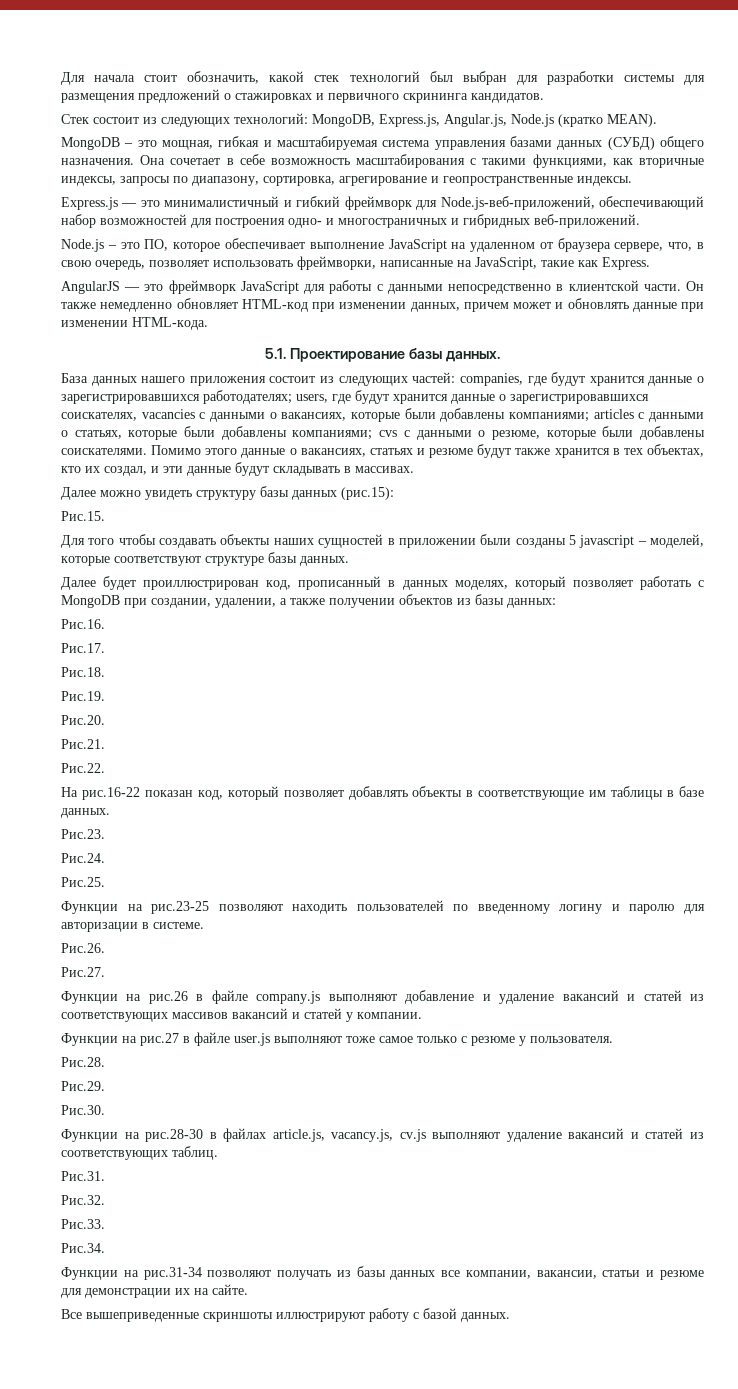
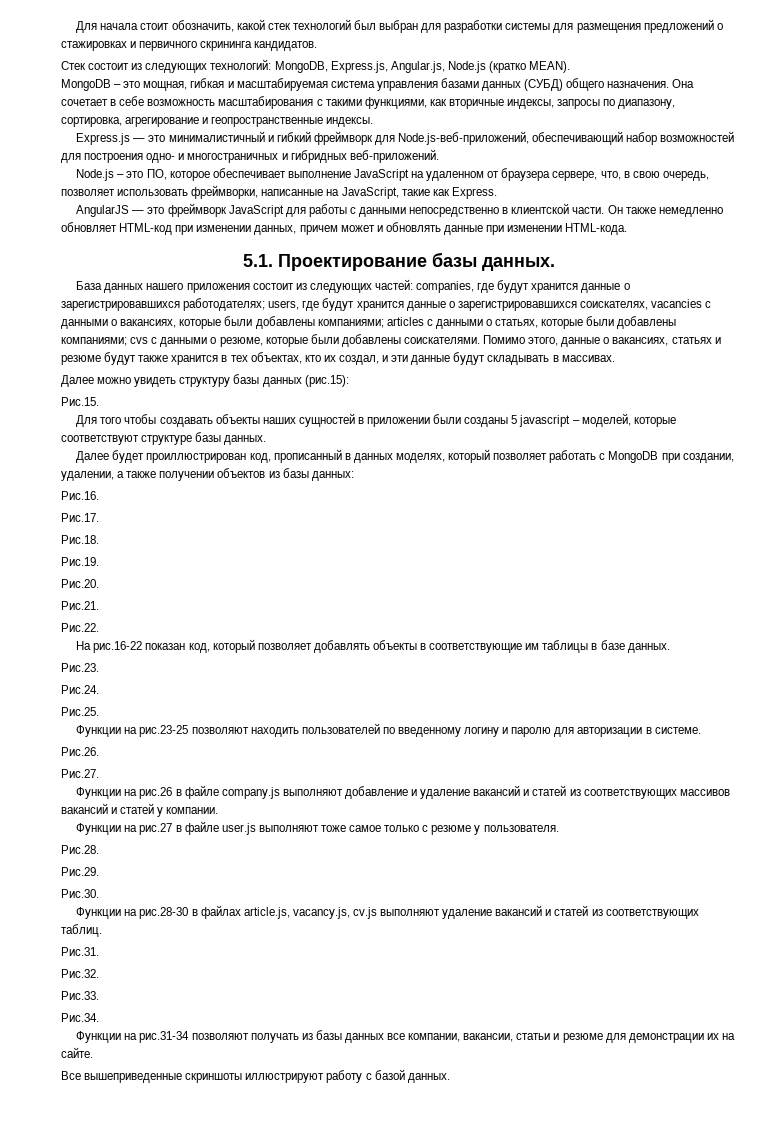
- Помимо этого данные о вакансиях, статьях и резюме будут также хранится в тех объектах, кто их создал, и эти данные будут складывать в массивах.
+ Помимо этого, данные о вакансиях, статьях и резюме будут также хранится в тех объектах, кто их создал, и эти данные будут складывать в массивах.

